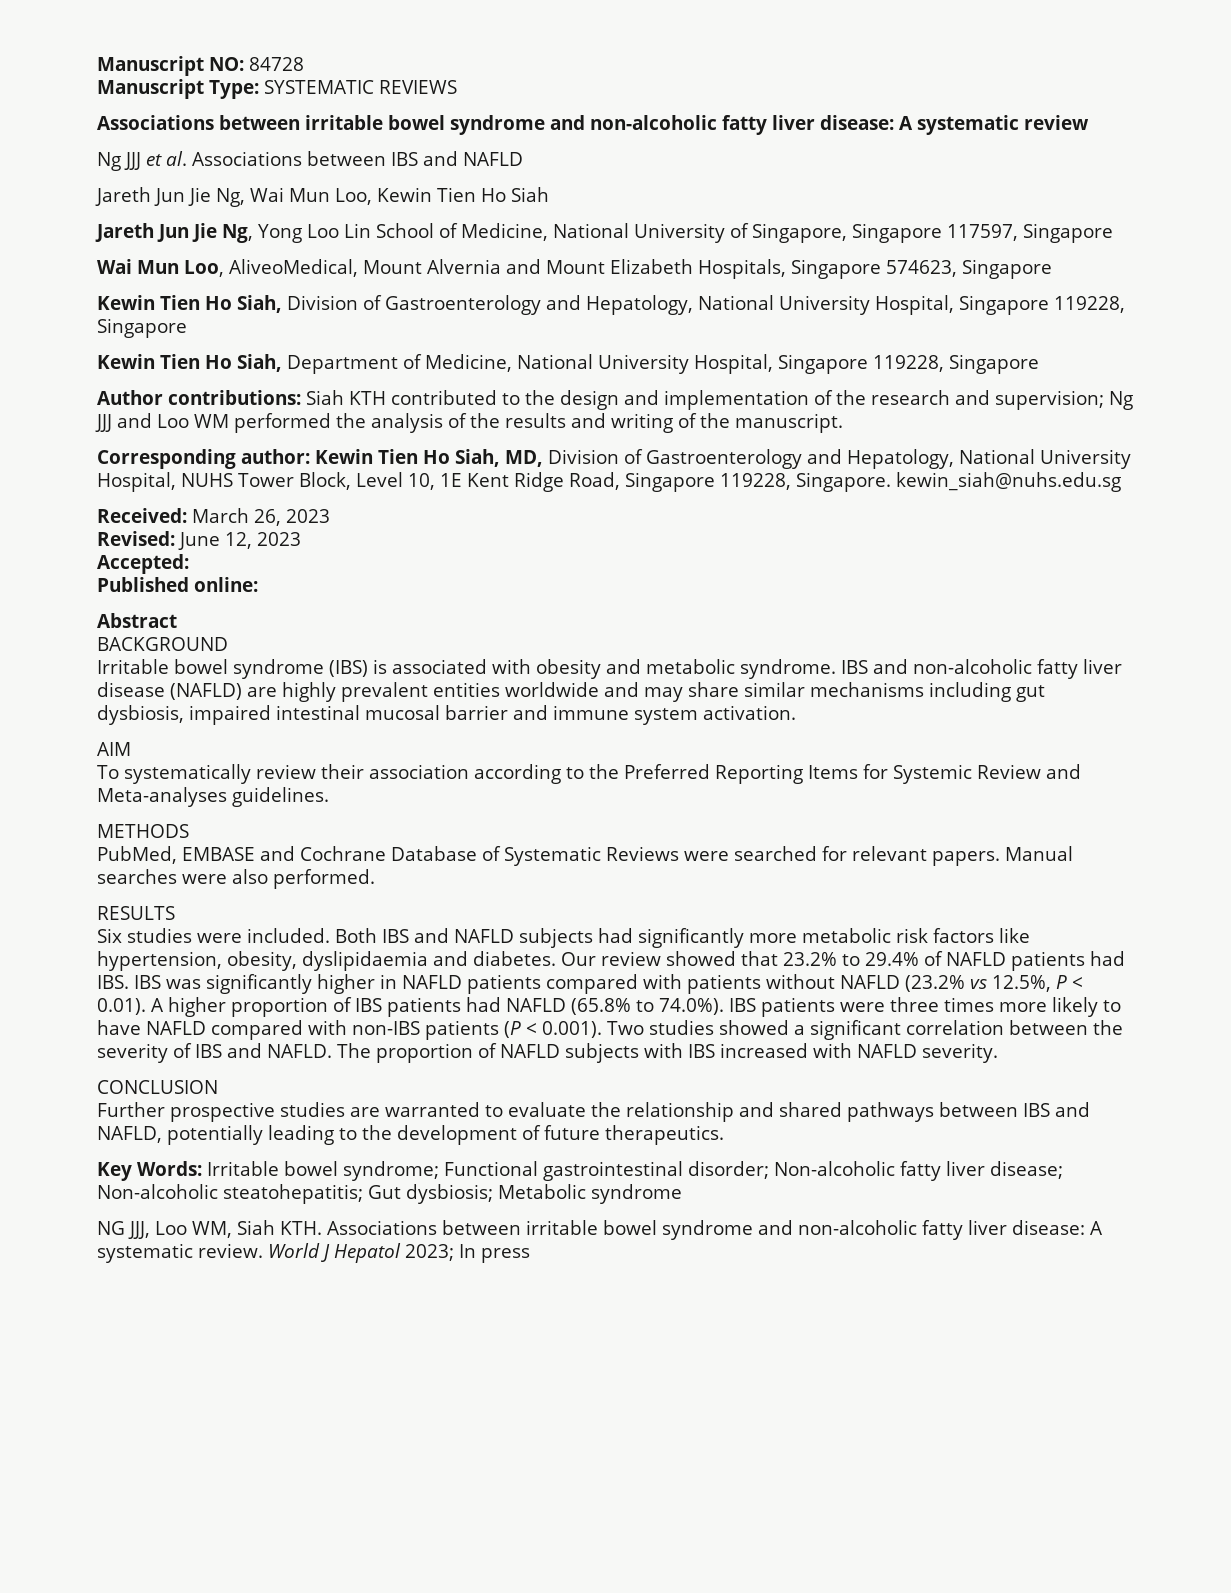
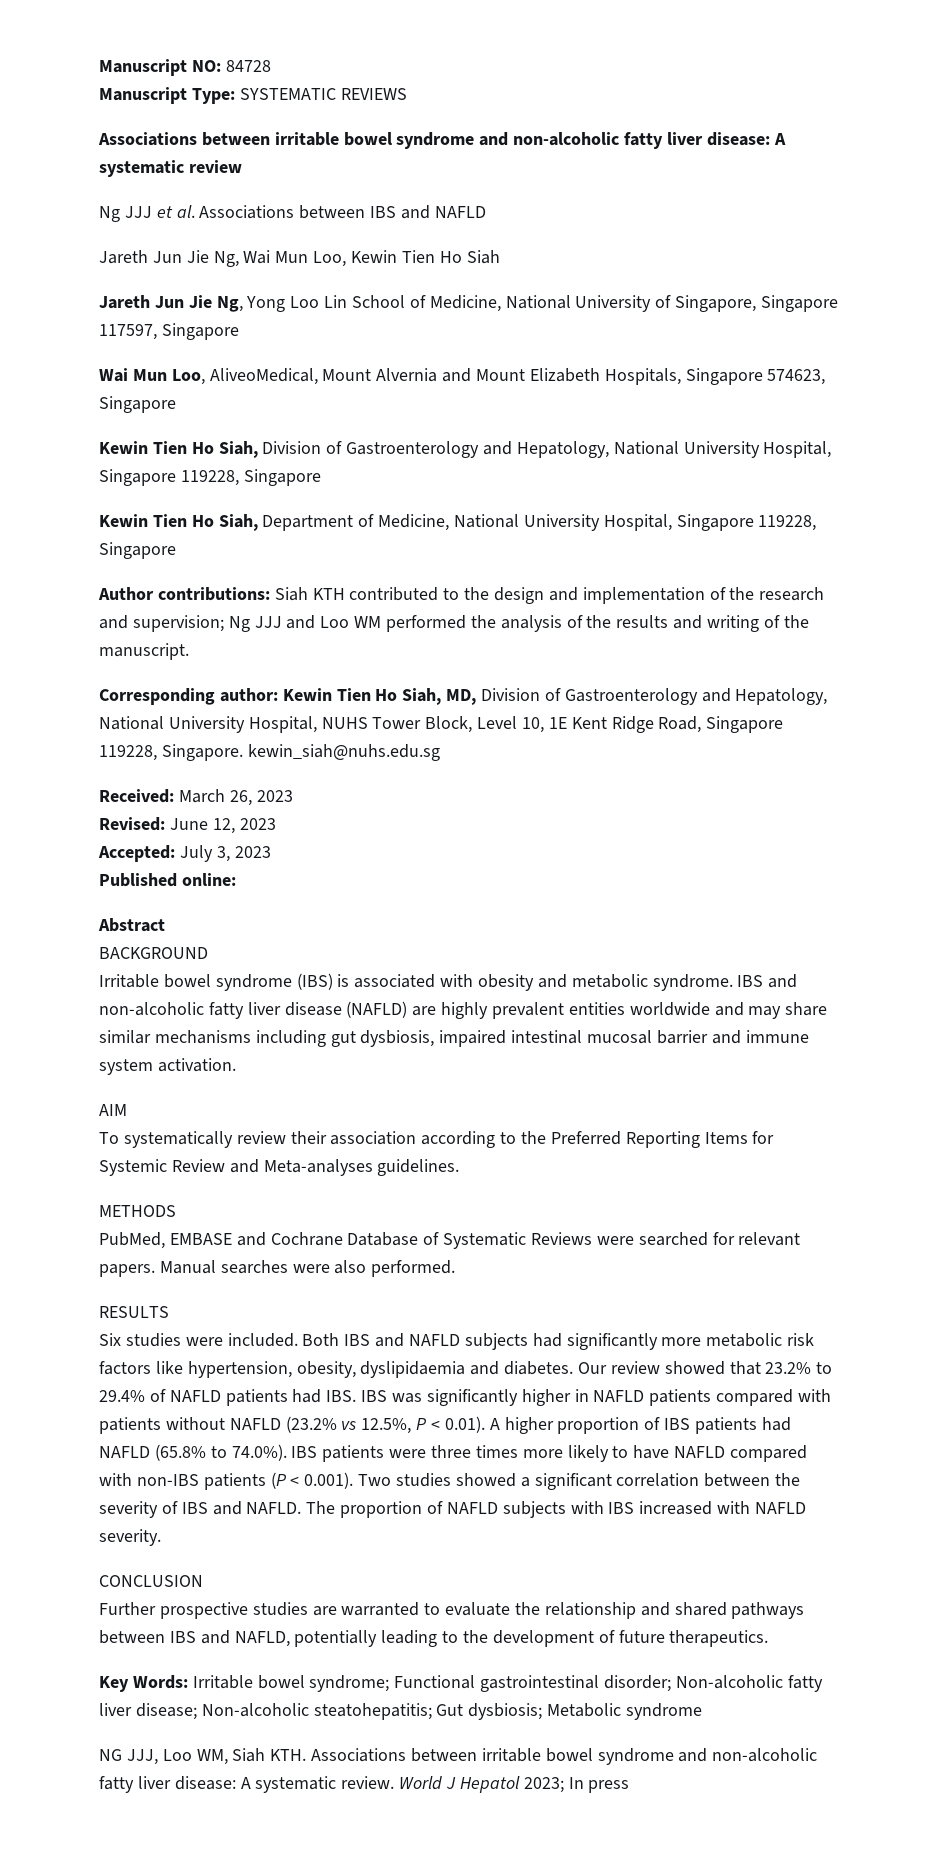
- Accepted:
+ Accepted: July 3, 2023

